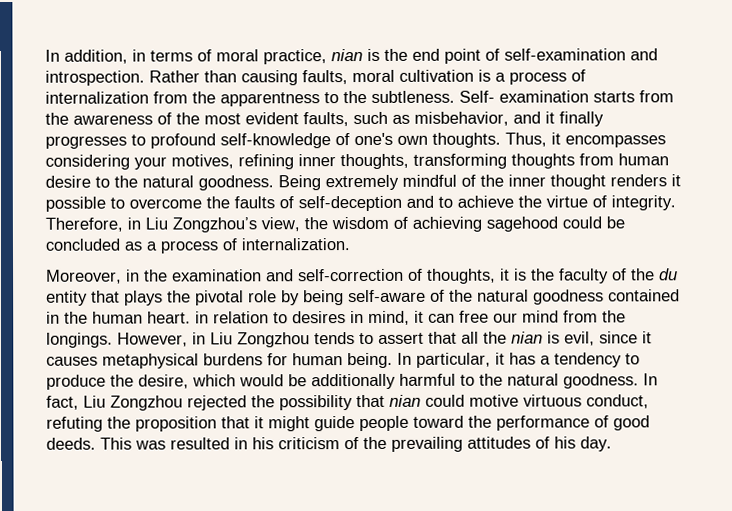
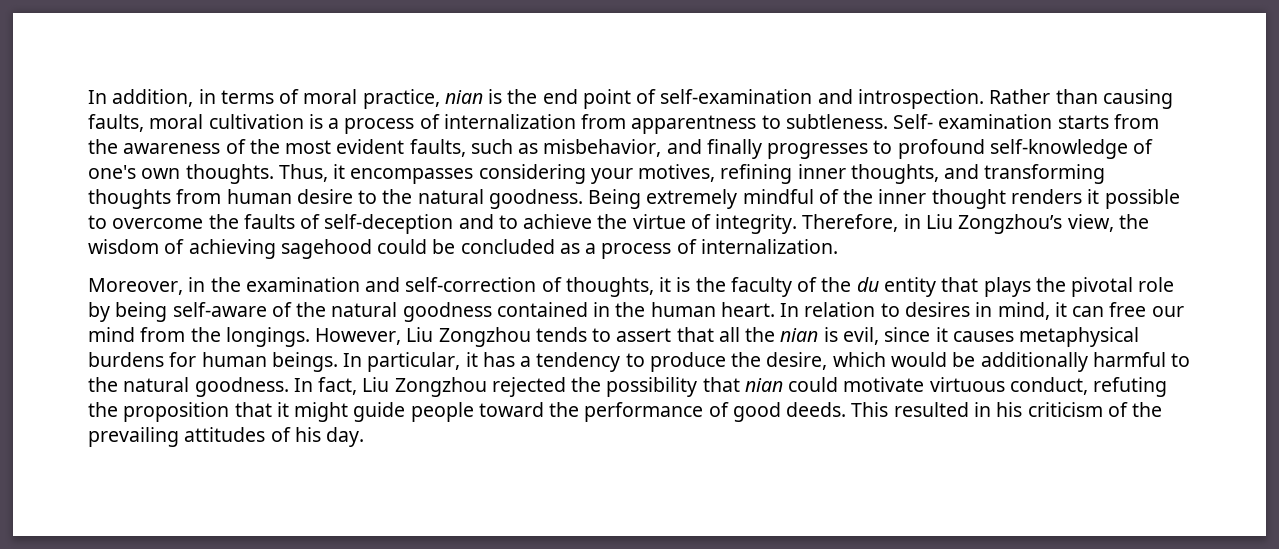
- Rather than causing faults, moral cultivation is a process of internalization from the apparentness to the subtleness.
+ Rather than causing faults, moral cultivation is a process of internalization from apparentness to subtleness.
- Self- examination starts from the awareness of the most evident faults, such as misbehavior, and it finally progresses to profound self-knowledge of one's own thoughts.
+ Self- examination starts from the awareness of the most evident faults, such as misbehavior, and finally progresses to profound self-knowledge of one's own thoughts.
- Thus, it encompasses considering your motives, refining inner thoughts, transforming thoughts from human desire to the natural goodness.
+ Thus, it encompasses considering your motives, refining inner thoughts, and transforming thoughts from human desire to the natural goodness.
- Moreover, in the examination and self-correction of thoughts, it is the faculty of the du entity that plays the pivotal role by being self-aware of the natural goodness contained in the human heart. in relation to desires in mind, it can free our mind from the longings.
+ Moreover, in the examination and self-correction of thoughts, it is the faculty of the du entity that plays the pivotal role by being self-aware of the natural goodness contained in the human heart. In relation to desires in mind, it can free our mind from the longings.
- However, in Liu Zongzhou tends to assert that all the nian is evil, since it causes metaphysical burdens for human being.
+ However, Liu Zongzhou tends to assert that all the nian is evil, since it causes metaphysical burdens for human beings.
- In fact, Liu Zongzhou rejected the possibility that nian could motive virtuous conduct, refuting the proposition that it might guide people toward the performance of good deeds.
+ In fact, Liu Zongzhou rejected the possibility that nian could motivate virtuous conduct, refuting the proposition that it might guide people toward the performance of good deeds.
- This was resulted in his criticism of the prevailing attitudes of his day.
+ This resulted in his criticism of the prevailing attitudes of his day.

